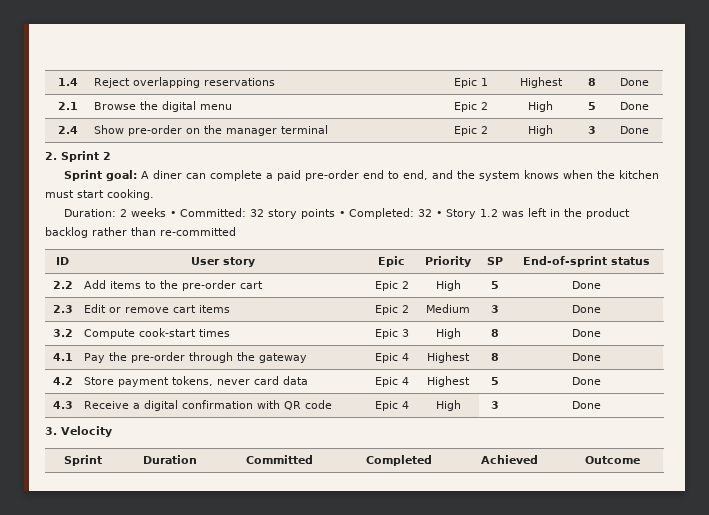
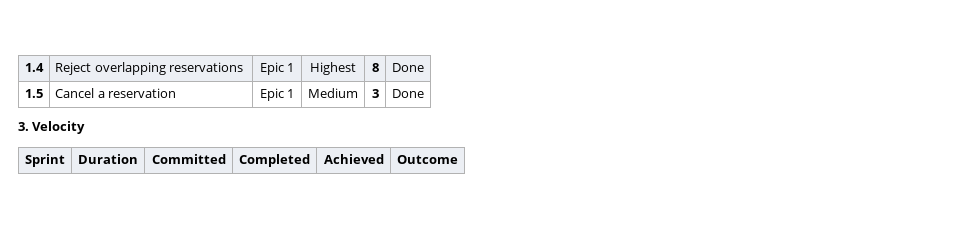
- 2.1 | Browse the digital menu | Epic 2 | High | 5 | Done
- 2.4 | Show pre-order on the manager terminal | Epic 2 | High | 3 | Done
- 2. Sprint 2
- Sprint goal: A diner can complete a paid pre-order end to end, and the system knows when the kitchen must start cooking.
- Duration: 2 weeks • Committed: 32 story points • Completed: 32 • Story 1.2 was left in the product backlog rather than re-committed
- ID | User story | Epic | Priority | SP | End-of-sprint status
- 2.2 | Add items to the pre-order cart | Epic 2 | High | 5 | Done
- 2.3 | Edit or remove cart items | Epic 2 | Medium | 3 | Done
- 3.2 | Compute cook-start times | Epic 3 | High | 8 | Done
- 4.1 | Pay the pre-order through the gateway | Epic 4 | Highest | 8 | Done
- 4.2 | Store payment tokens, never card data | Epic 4 | Highest | 5 | Done
- 4.3 | Receive a digital confirmation with QR code | Epic 4 | High | 3 | Done
+ 1.5 | Cancel a reservation | Epic 1 | Medium | 3 | Done

